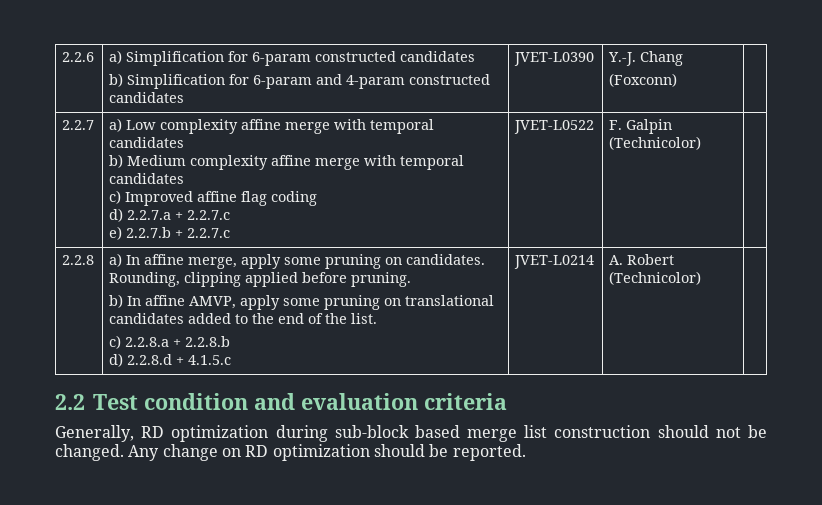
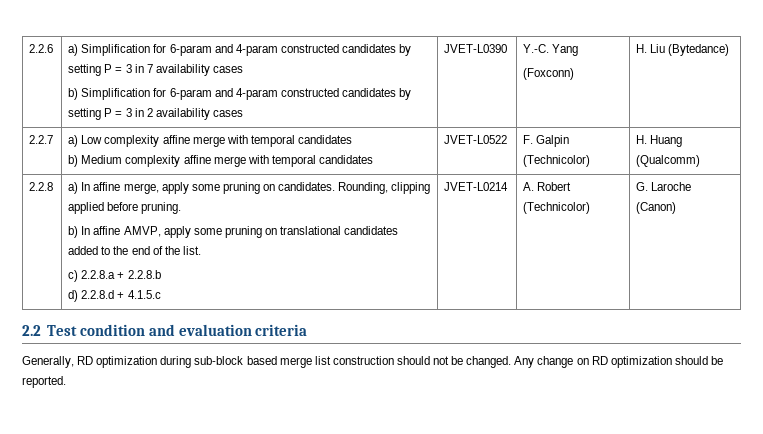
- a) Simplification for 6-param constructed candidates
+ a) Simplification for 6-param and 4-param constructed candidates by setting P = 3 in 7 availability cases
- b) Simplification for 6-param and 4-param constructed candidates
+ b) Simplification for 6-param and 4-param constructed candidates by setting P = 3 in 2 availability cases
- Y.-J. Chang
+ Y.-C. Yang
+ H. Liu (Bytedance)
  2.2.7 | a) Low complexity affine merge with temporal candidates
- b) Medium complexity affine merge with temporal candidates
- c) Improved affine flag coding
- d) 2.2.7.a + 2.2.7.c
- e) 2.2.7.b + 2.2.7.c | JVET-L0522 | F. Galpin (Technicolor) |
+ b) Medium complexity affine merge with temporal candidates | JVET-L0522 | F. Galpin (Technicolor) | H. Huang (Qualcomm)
+ G. Laroche (Canon)

